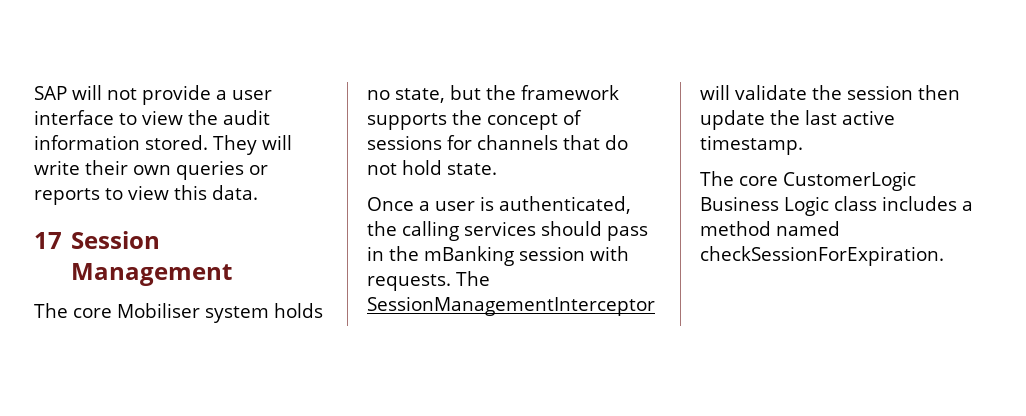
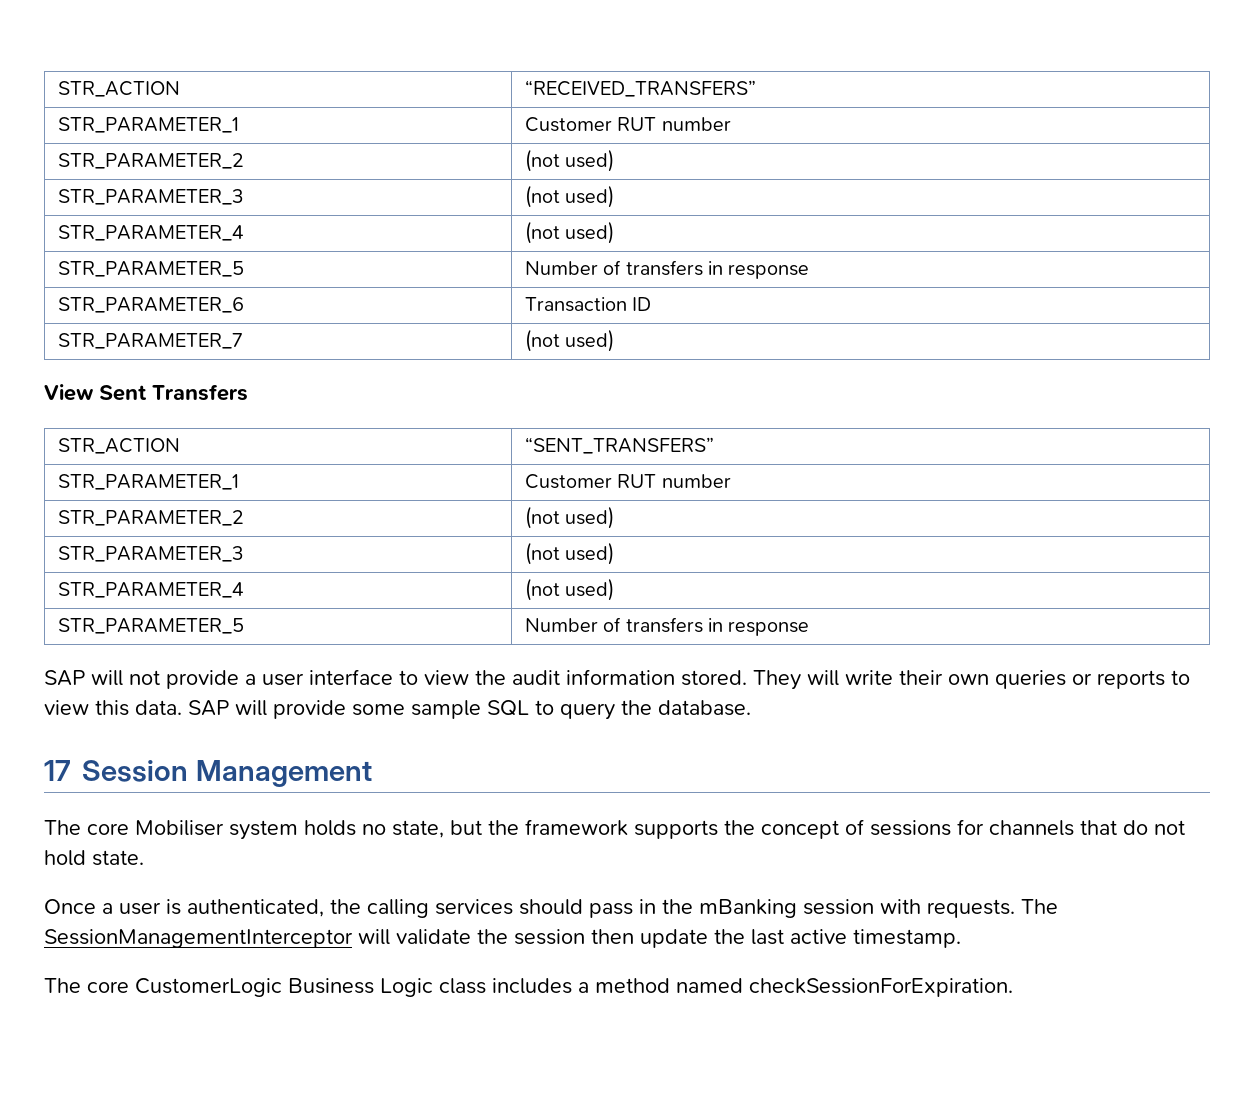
+ STR_ACTION | “RECEIVED_TRANSFERS”
+ STR_PARAMETER_1 | Customer RUT number
+ STR_PARAMETER_2 | (not used)
+ STR_PARAMETER_3 | (not used)
+ STR_PARAMETER_4 | (not used)
+ STR_PARAMETER_5 | Number of transfers in response
+ STR_PARAMETER_6 | Transaction ID
+ STR_PARAMETER_7 | (not used)
+ View Sent Transfers
+ STR_ACTION | “SENT_TRANSFERS”
+ STR_PARAMETER_1 | Customer RUT number
+ STR_PARAMETER_2 | (not used)
+ STR_PARAMETER_3 | (not used)
+ STR_PARAMETER_4 | (not used)
+ STR_PARAMETER_5 | Number of transfers in response
+ SAP will provide some sample SQL to query the database.

